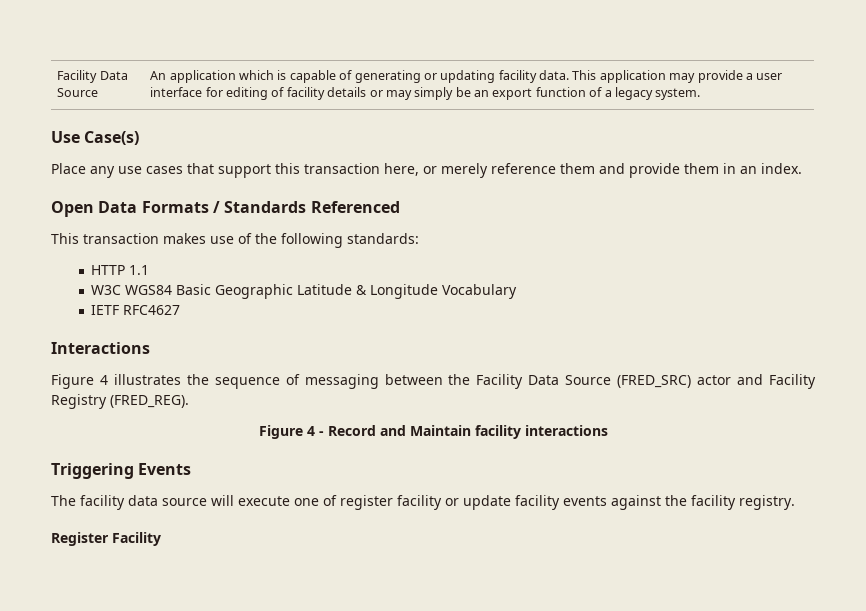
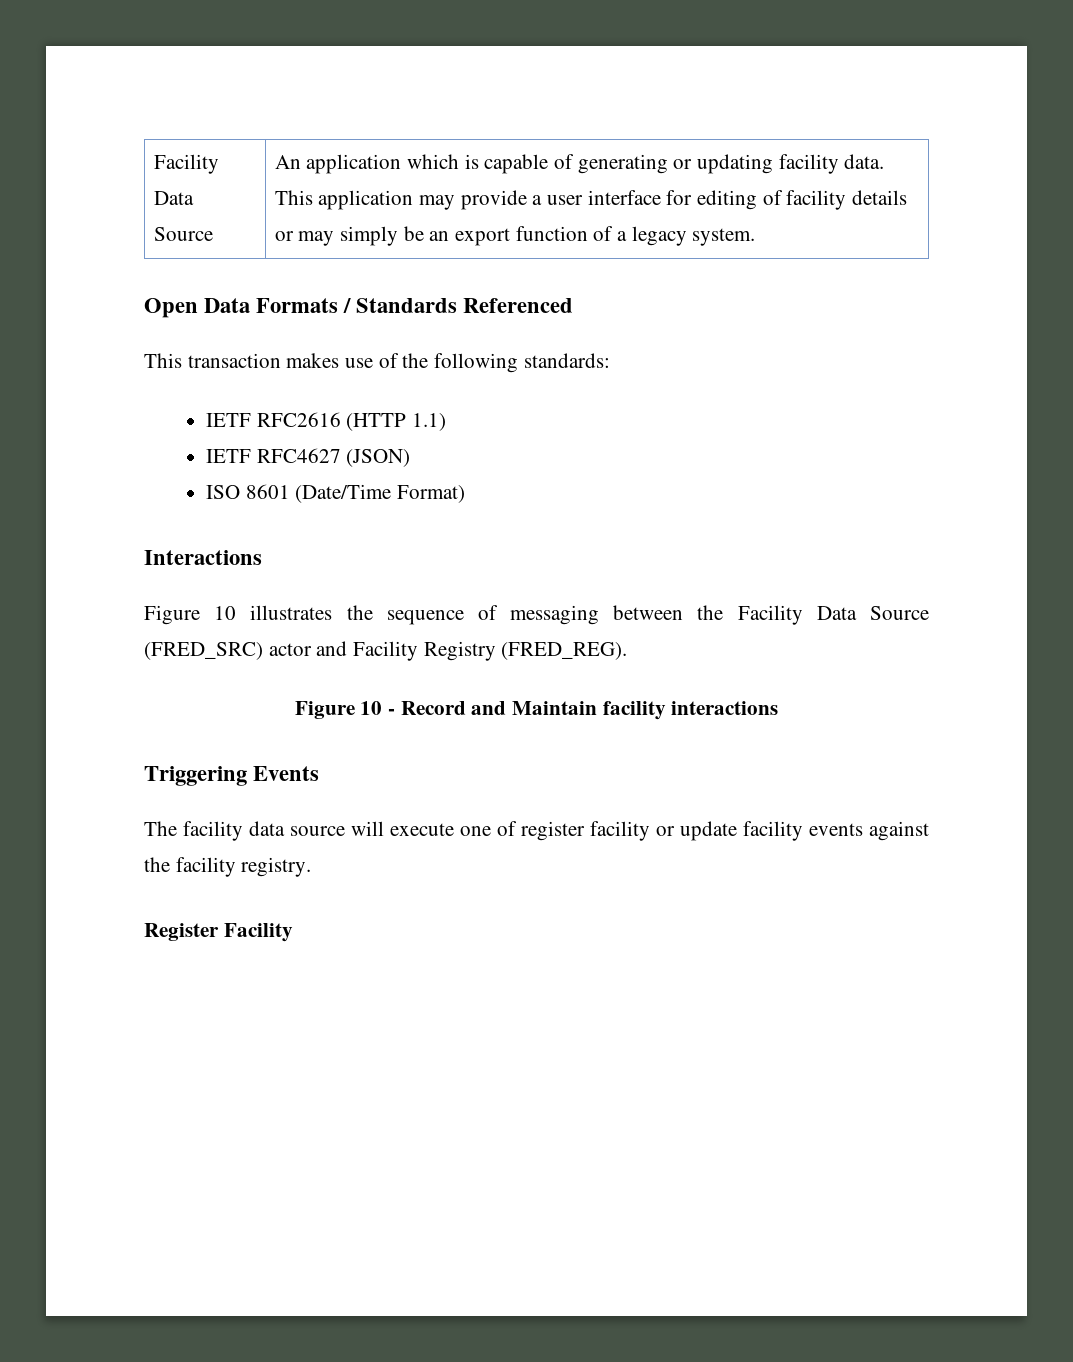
- Use Case(s)
- Place any use cases that support this transaction here, or merely reference them and provide them in an index.
- HTTP 1.1
- W3C WGS84 Basic Geographic Latitude & Longitude Vocabulary
- IETF RFC4627
+ IETF RFC2616 (HTTP 1.1)
+ IETF RFC4627 (JSON)
+ ISO 8601 (Date/Time Format)
- Figure 4 illustrates the sequence of messaging between the Facility Data Source (FRED_SRC) actor and Facility Registry (FRED_REG).
+ Figure 10 illustrates the sequence of messaging between the Facility Data Source (FRED_SRC) actor and Facility Registry (FRED_REG).
- Figure 4 - Record and Maintain facility interactions
+ Figure 10 - Record and Maintain facility interactions

